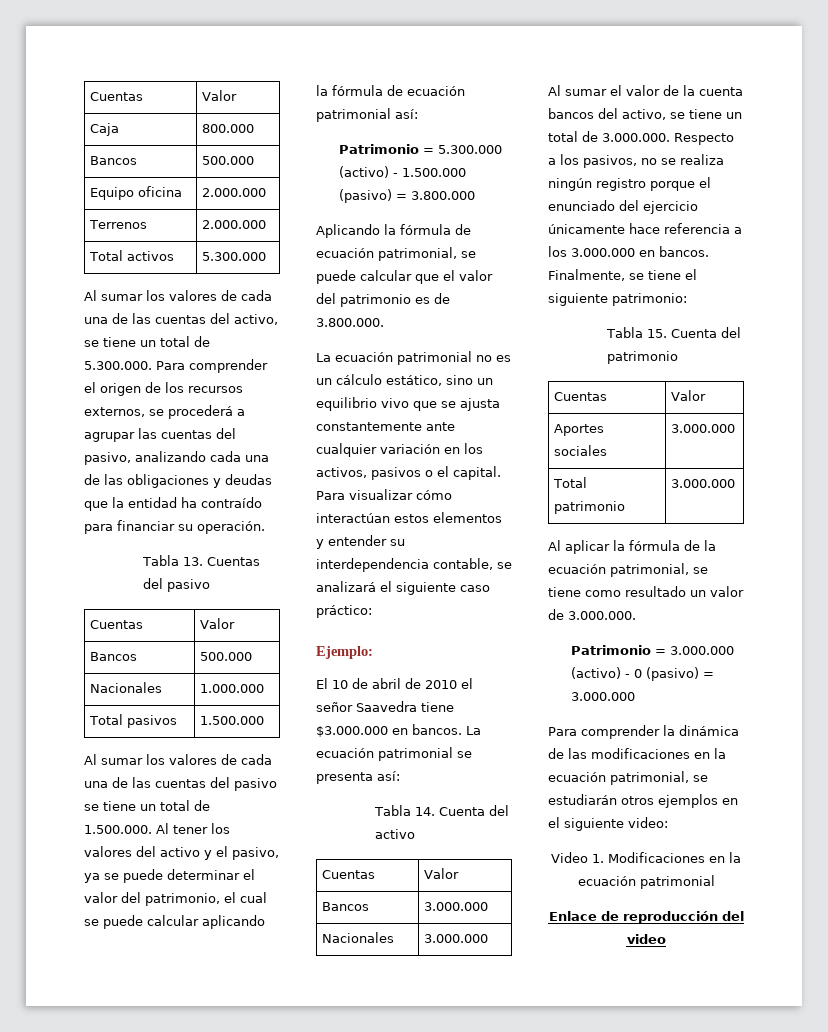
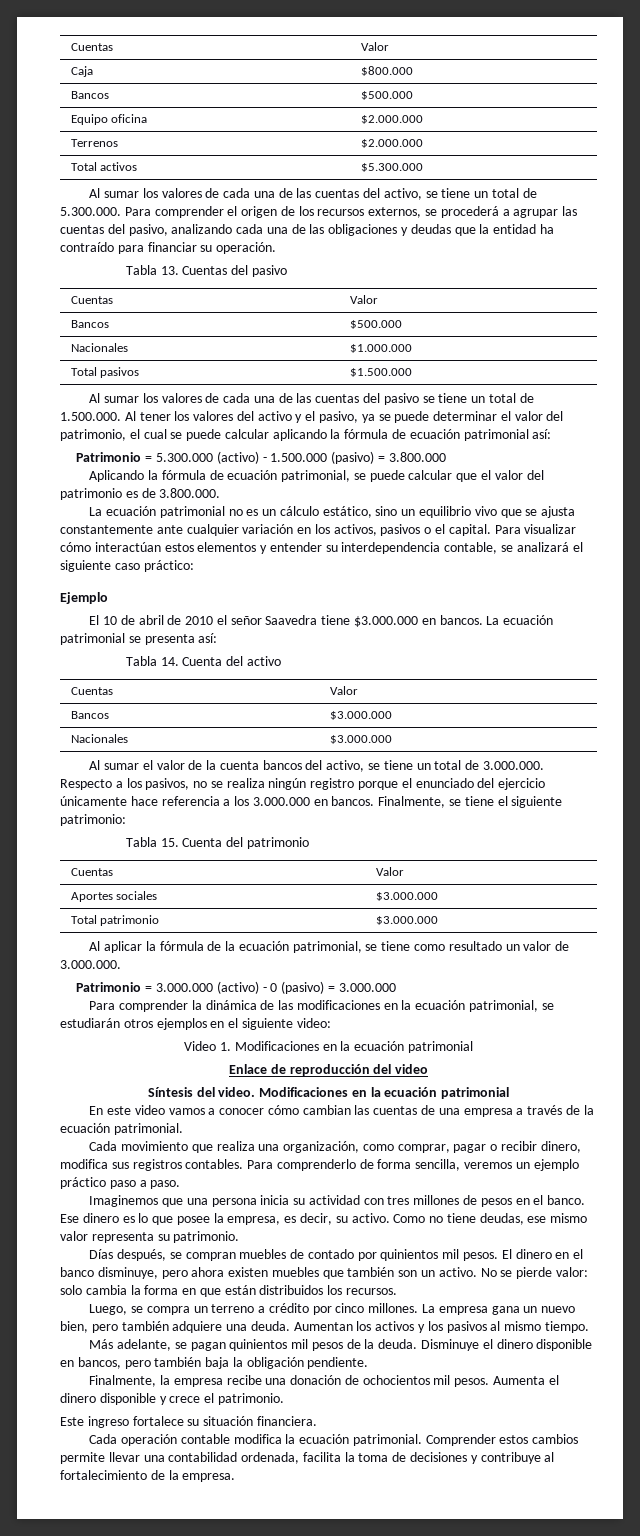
- Caja | 800.000
- Bancos | 500.000
+ Caja | $800.000
+ Bancos | $500.000
- Equipo oficina | 2.000.000
+ Equipo oficina | $2.000.000
- Terrenos | 2.000.000
+ Terrenos | $2.000.000
- Total activos | 5.300.000
+ Total activos | $5.300.000
  Tabla 13. Cuentas del pasivo
  Cuentas | Valor
- Bancos | 500.000
- Nacionales | 1.000.000
+ Bancos | $500.000
+ Nacionales | $1.000.000
- Total pasivos | 1.500.000
+ Total pasivos | $1.500.000
- Ejemplo:
+ Ejemplo
- Bancos | 3.000.000
- Nacionales | 3.000.000
+ Bancos | $3.000.000
+ Nacionales | $3.000.000
- Aportes sociales | 3.000.000
+ Aportes sociales | $3.000.000
- Total patrimonio | 3.000.000
+ Total patrimonio | $3.000.000
+ Síntesis del video. Modificaciones en la ecuación patrimonial
+ En este video vamos a conocer cómo cambian las cuentas de una empresa a través de la ecuación patrimonial.
+ Cada movimiento que realiza una organización, como comprar, pagar o recibir dinero, modifica sus registros contables. Para comprenderlo de forma sencilla, veremos un ejemplo práctico paso a paso.
+ Imaginemos que una persona inicia su actividad con tres millones de pesos en el banco. Ese dinero es lo que posee la empresa, es decir, su activo. Como no tiene deudas, ese mismo valor representa su patrimonio.
+ Días después, se compran muebles de contado por quinientos mil pesos. El dinero en el banco disminuye, pero ahora existen muebles que también son un activo. No se pierde valor: solo cambia la forma en que están distribuidos los recursos.
+ Luego, se compra un terreno a crédito por cinco millones. La empresa gana un nuevo bien, pero también adquiere una deuda. Aumentan los activos y los pasivos al mismo tiempo.
+ Más adelante, se pagan quinientos mil pesos de la deuda. Disminuye el dinero disponible en bancos, pero también baja la obligación pendiente.
+ Finalmente, la empresa recibe una donación de ochocientos mil pesos. Aumenta el dinero disponible y crece el patrimonio.
+ Este ingreso fortalece su situación financiera.
+ Cada operación contable modifica la ecuación patrimonial. Comprender estos cambios permite llevar una contabilidad ordenada, facilita la toma de decisiones y contribuye al fortalecimiento de la empresa.

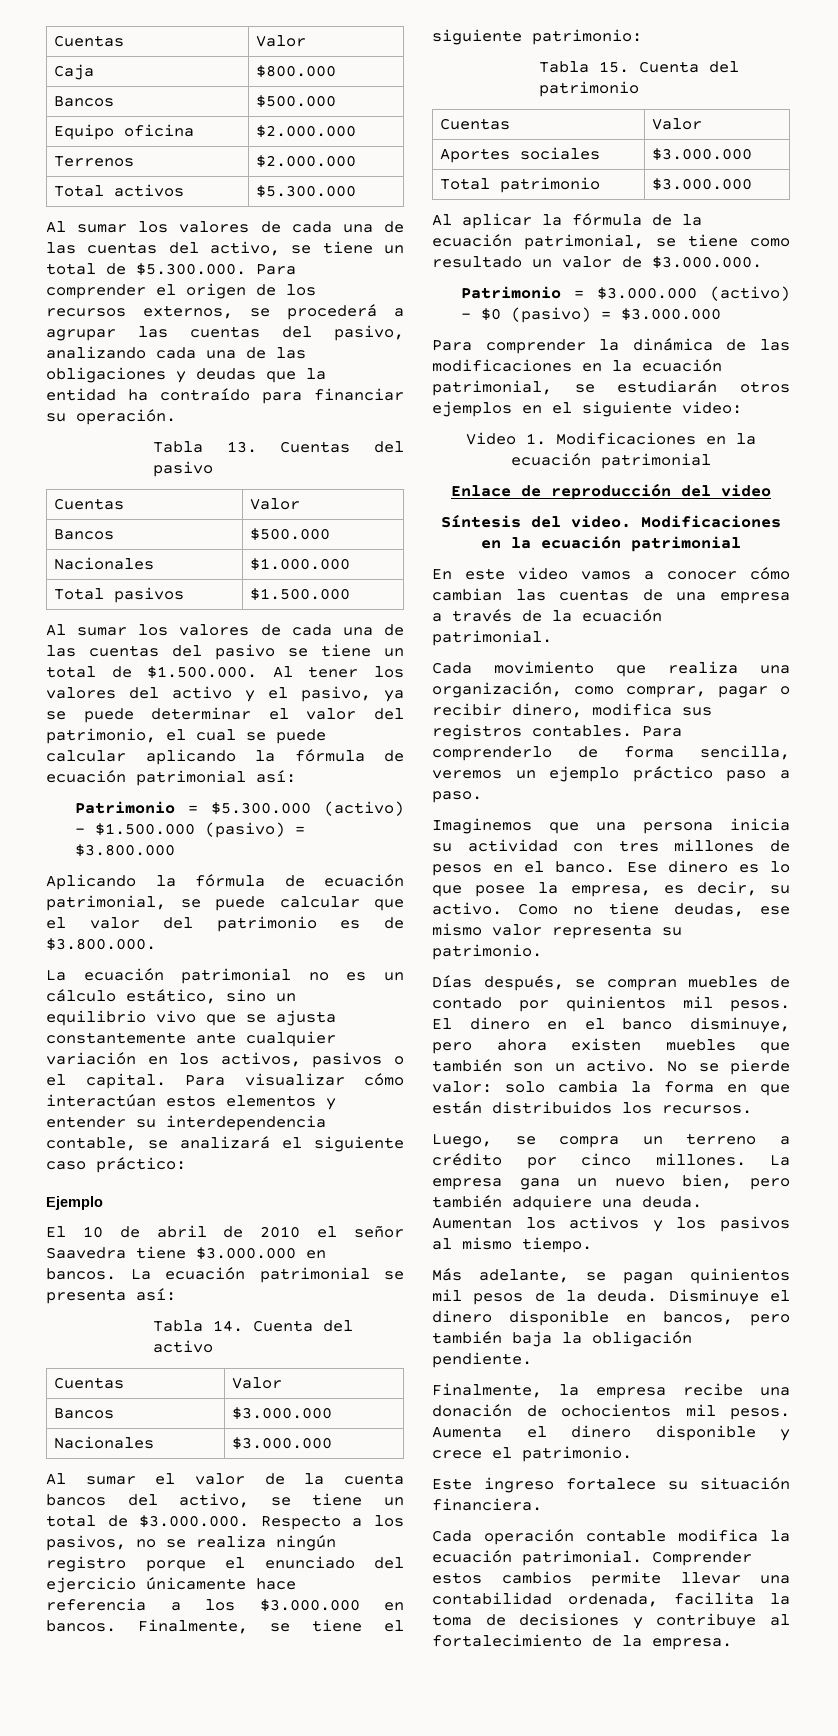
- Al sumar los valores de cada una de las cuentas del activo, se tiene un total de 5.300.000. Para comprender el origen de los recursos externos, se procederá a agrupar las cuentas del pasivo, analizando cada una de las obligaciones y deudas que la entidad ha contraído para financiar su operación.
+ Al sumar los valores de cada una de las cuentas del activo, se tiene un total de $5.300.000. Para comprender el origen de los recursos externos, se procederá a agrupar las cuentas del pasivo, analizando cada una de las obligaciones y deudas que la entidad ha contraído para financiar su operación.
- Al sumar los valores de cada una de las cuentas del pasivo se tiene un total de 1.500.000. Al tener los valores del activo y el pasivo, ya se puede determinar el valor del patrimonio, el cual se puede calcular aplicando la fórmula de ecuación patrimonial así:
+ Al sumar los valores de cada una de las cuentas del pasivo se tiene un total de $1.500.000. Al tener los valores del activo y el pasivo, ya se puede determinar el valor del patrimonio, el cual se puede calcular aplicando la fórmula de ecuación patrimonial así:
- Patrimonio = 5.300.000 (activo) - 1.500.000 (pasivo) = 3.800.000
+ Patrimonio = $5.300.000 (activo) - $1.500.000 (pasivo) = $3.800.000
- Aplicando la fórmula de ecuación patrimonial, se puede calcular que el valor del patrimonio es de 3.800.000.
+ Aplicando la fórmula de ecuación patrimonial, se puede calcular que el valor del patrimonio es de $3.800.000.
- Al sumar el valor de la cuenta bancos del activo, se tiene un total de 3.000.000. Respecto a los pasivos, no se realiza ningún registro porque el enunciado del ejercicio únicamente hace referencia a los 3.000.000 en bancos.
+ Al sumar el valor de la cuenta bancos del activo, se tiene un total de $3.000.000. Respecto a los pasivos, no se realiza ningún registro porque el enunciado del ejercicio únicamente hace referencia a los $3.000.000 en bancos.
- Al aplicar la fórmula de la ecuación patrimonial, se tiene como resultado un valor de 3.000.000.
- Patrimonio = 3.000.000 (activo) - 0 (pasivo) = 3.000.000
+ Al aplicar la fórmula de la ecuación patrimonial, se tiene como resultado un valor de $3.000.000.
+ Patrimonio = $3.000.000 (activo) - $0 (pasivo) = $3.000.000

